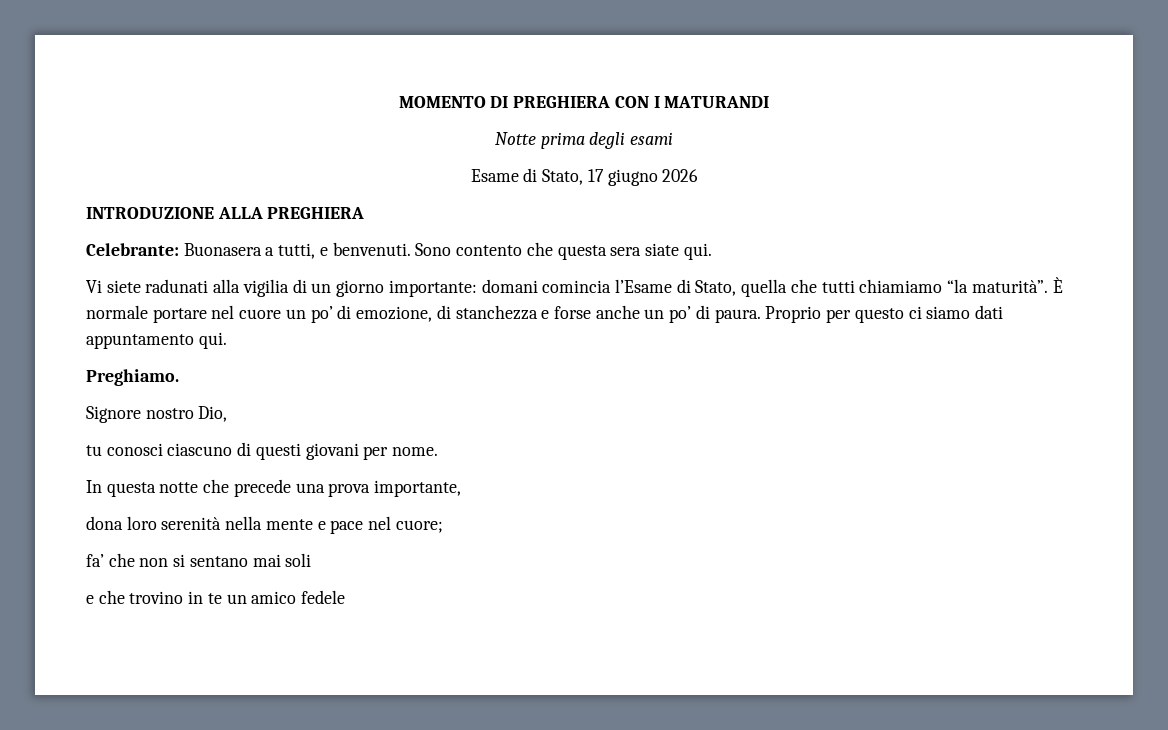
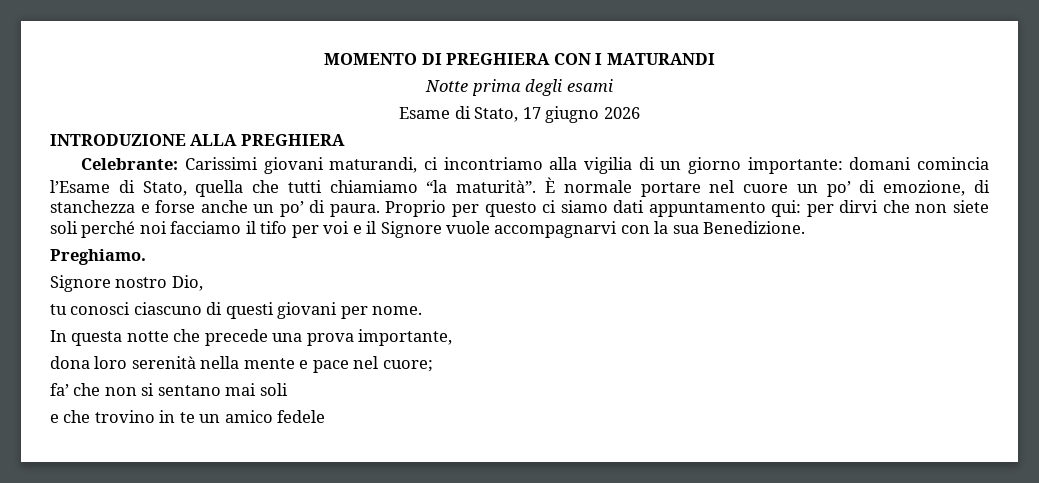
- Celebrante: Buonasera a tutti, e benvenuti. Sono contento che questa sera siate qui.
- Vi siete radunati alla vigilia di un giorno importante: domani comincia l’Esame di Stato, quella che tutti chiamiamo “la maturità”.
+ Celebrante: Carissimi giovani maturandi, ci incontriamo alla vigilia di un giorno importante: domani comincia l’Esame di Stato, quella che tutti chiamiamo “la maturità”.
- Proprio per questo ci siamo dati appuntamento qui.
+ Proprio per questo ci siamo dati appuntamento qui: per dirvi che non siete soli perché noi facciamo il tifo per voi e il Signore vuole accompagnarvi con la sua Benedizione.

